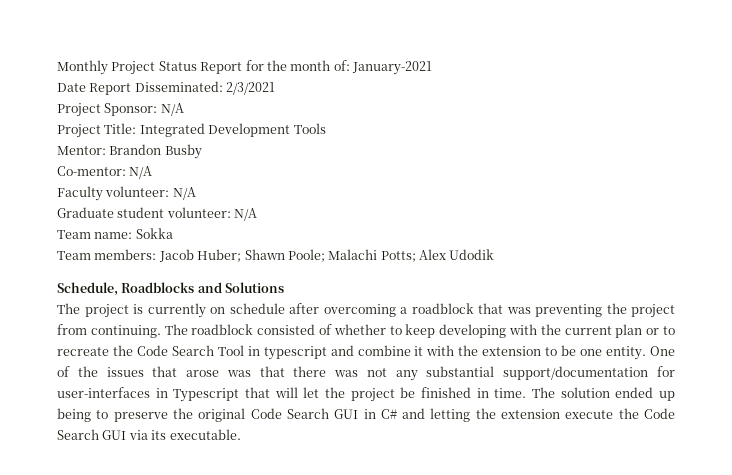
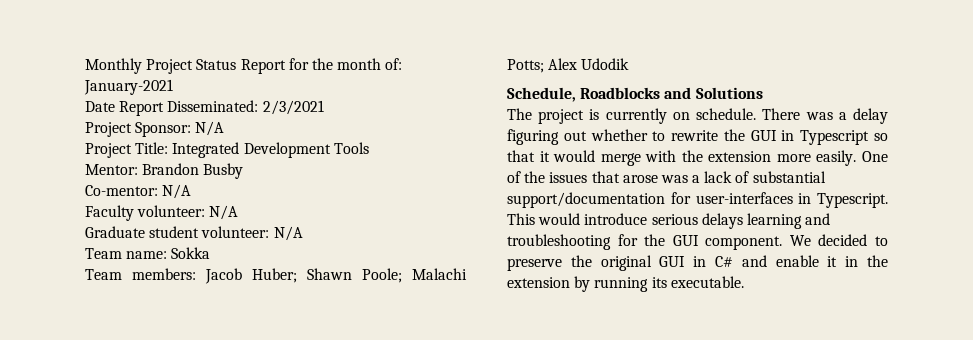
- The project is currently on schedule after overcoming a roadblock that was preventing the project from continuing. The roadblock consisted of whether to keep developing with the current plan or to recreate the Code Search Tool in typescript and combine it with the extension to be one entity.
+ The project is currently on schedule. There was a delay figuring out whether to rewrite the GUI in Typescript so that it would merge with the extension more easily.
- One of the issues that arose was that there was not any substantial support/documentation for user-interfaces in Typescript that will let the project be finished in time. The solution ended up being to preserve the original Code Search GUI in C# and letting the extension execute the Code Search GUI via its executable.
+ One of the issues that arose was a lack of substantial support/documentation for user-interfaces in Typescript. This would introduce serious delays learning and troubleshooting for the GUI component. We decided to preserve the original GUI in C# and enable it in the extension by running its executable.

